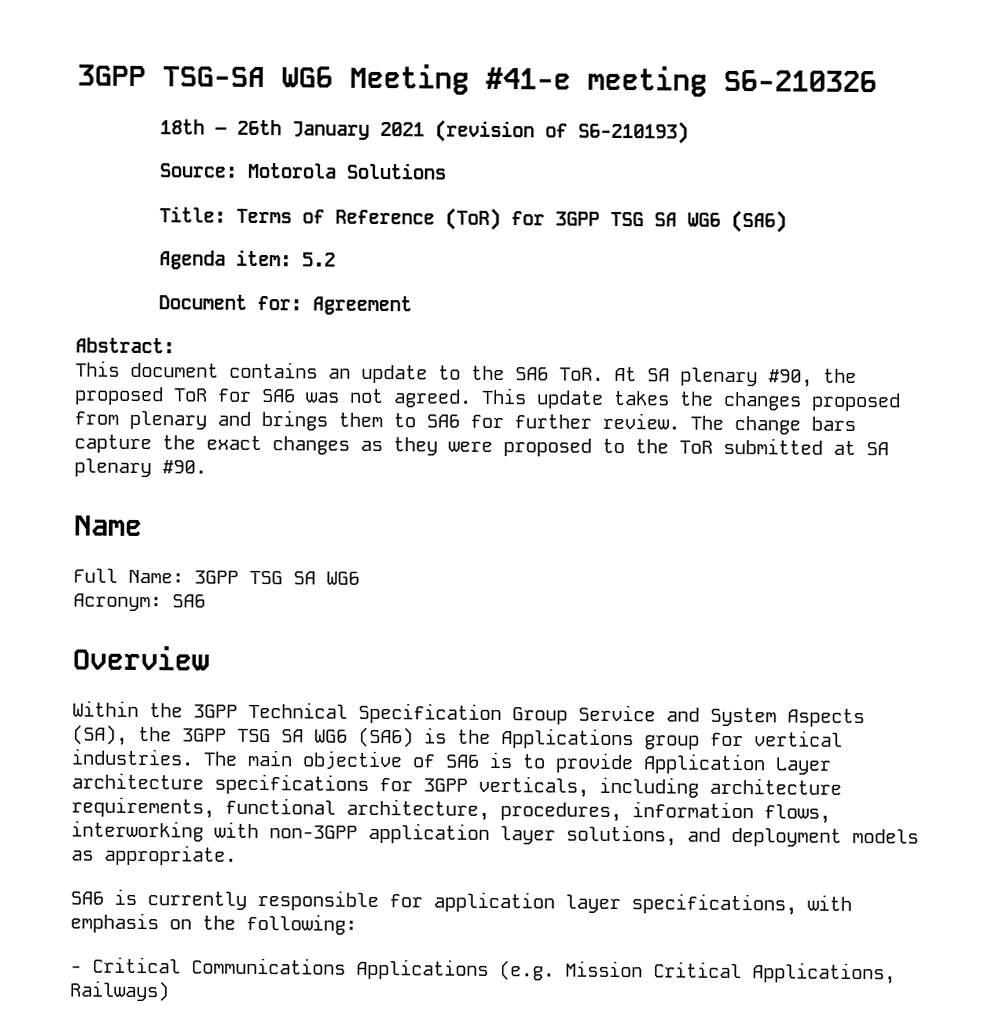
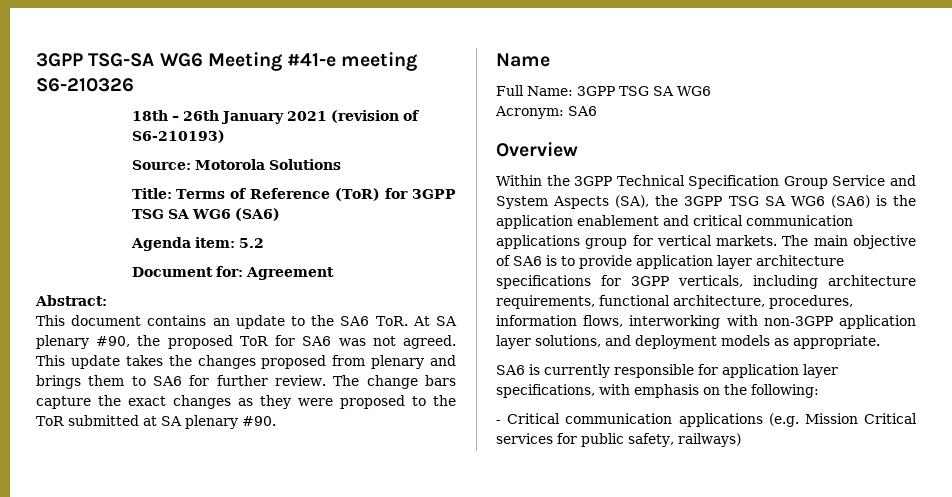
- Within the 3GPP Technical Specification Group Service and System Aspects (SA), the 3GPP TSG SA WG6 (SA6) is the Applications group for vertical industries.
+ Within the 3GPP Technical Specification Group Service and System Aspects (SA), the 3GPP TSG SA WG6 (SA6) is the application enablement and critical communication applications group for vertical markets.
- The main objective of SA6 is to provide Application Layer architecture specifications for 3GPP verticals, including architecture requirements, functional architecture, procedures, information flows, interworking with non-3GPP application layer solutions, and deployment models as appropriate.
+ The main objective of SA6 is to provide application layer architecture specifications for 3GPP verticals, including architecture requirements, functional architecture, procedures, information flows, interworking with non-3GPP application layer solutions, and deployment models as appropriate.
- - Critical Communications Applications (e.g. Mission Critical Applications, Railways)
+ - Critical communication applications (e.g. Mission Critical services for public safety, railways)

